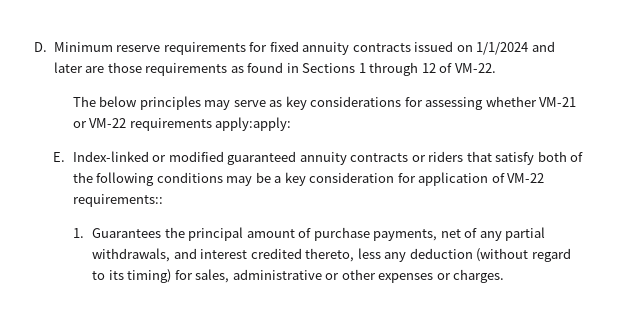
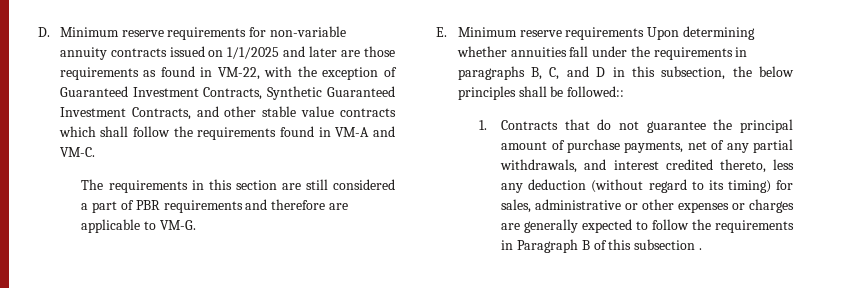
- D. Minimum reserve requirements for fixed annuity contracts issued on 1/1/2024 and later are those requirements as found in Sections 1 through 12 of VM-22.
- The below principles may serve as key considerations for assessing whether VM-21 or VM-22 requirements apply:apply:
- E. Index-linked or modified guaranteed annuity contracts or riders that satisfy both of the following conditions may be a key consideration for application of VM-22 requirements::
- 1. Guarantees the principal amount of purchase payments, net of any partial withdrawals, and interest credited thereto, less any deduction (without regard to its timing) for sales, administrative or other expenses or charges.
+ D. Minimum reserve requirements for non-variable annuity contracts issued on 1/1/2025 and later are those requirements as found in VM-22, with the exception of Guaranteed Investment Contracts, Synthetic Guaranteed Investment Contracts, and other stable value contracts which shall follow the requirements found in VM-A and VM-C.
+ The requirements in this section are still considered a part of PBR requirements and therefore are applicable to VM-G.
+ E. Minimum reserve requirements Upon determining whether annuities fall under the requirements in paragraphs B, C, and D in this subsection, the below principles shall be followed::
+ 1. Contracts that do not guarantee the principal amount of purchase payments, net of any partial withdrawals, and interest credited thereto, less any deduction (without regard to its timing) for sales, administrative or other expenses or charges are generally expected to follow the requirements in Paragraph B of this subsection .

